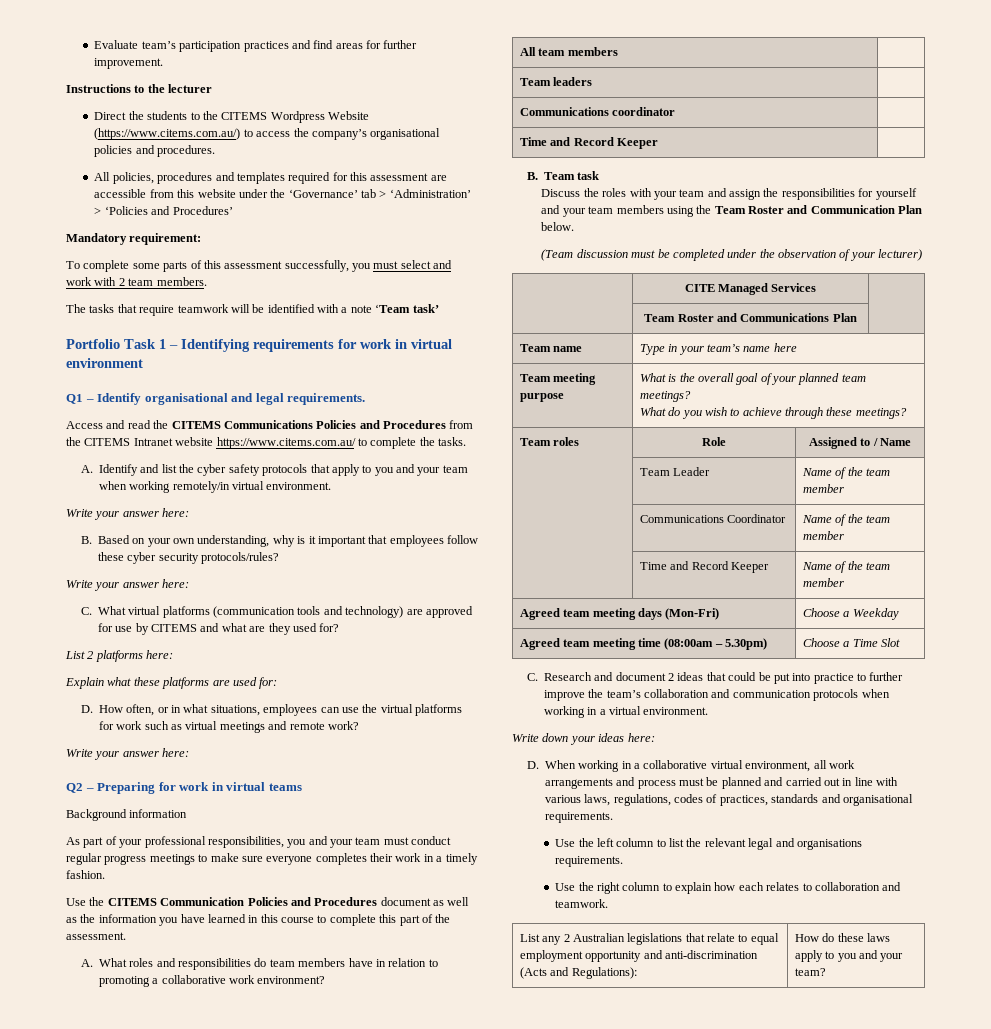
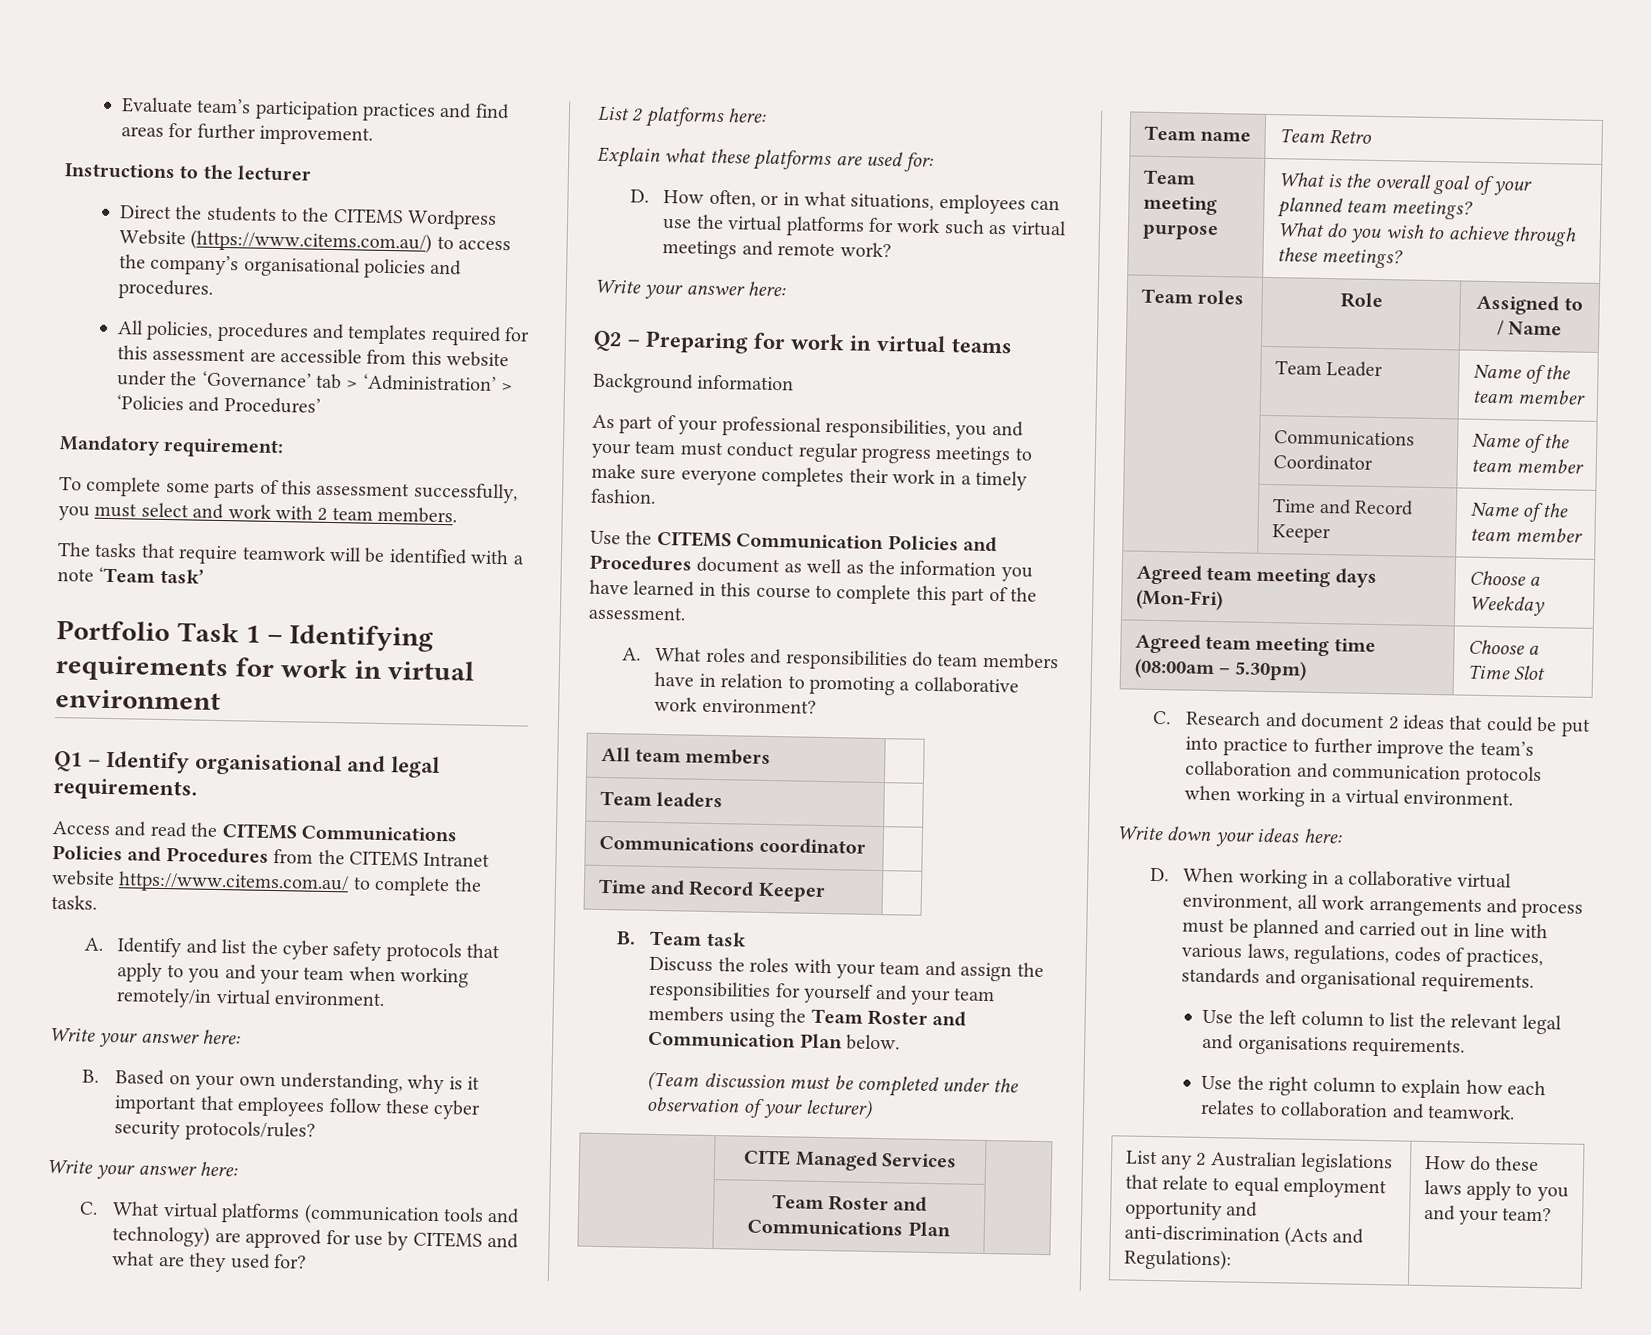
- Team name | Type in your team’s name here
+ Team name | Team Retro

